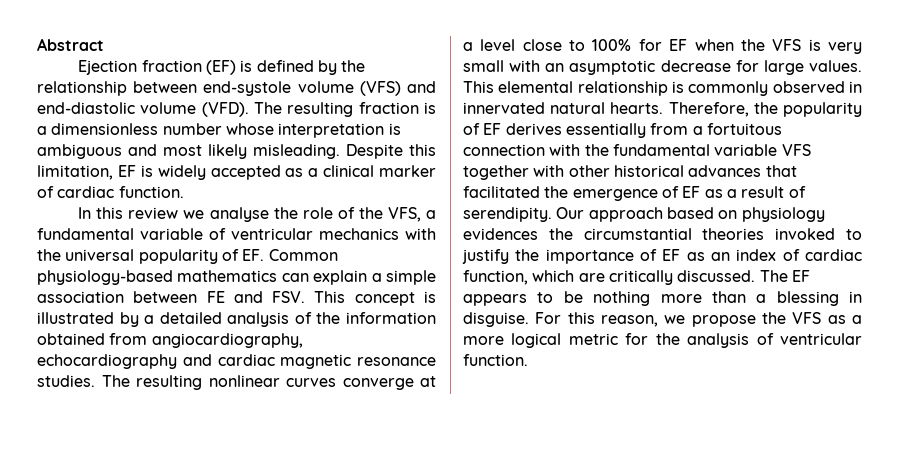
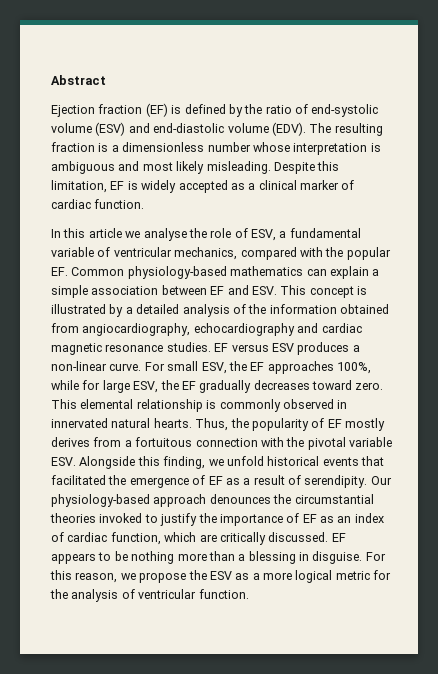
- Ejection fraction (EF) is defined by the relationship between end-systole volume (VFS) and end-diastolic volume (VFD).
+ Ejection fraction (EF) is defined by the ratio of end-systolic volume (ESV) and end-diastolic volume (EDV).
- In this review we analyse the role of the VFS, a fundamental variable of ventricular mechanics with the universal popularity of EF. Common physiology-based mathematics can explain a simple association between FE and FSV. This concept is illustrated by a detailed analysis of the information obtained from angiocardiography, echocardiography and cardiac magnetic resonance studies.
+ In this article we analyse the role of ESV, a fundamental variable of ventricular mechanics, compared with the popular EF. Common physiology-based mathematics can explain a simple association between EF and ESV. This concept is illustrated by a detailed analysis of the information obtained from angiocardiography, echocardiography and cardiac magnetic resonance studies.
- The resulting nonlinear curves converge at a level close to 100% for EF when the VFS is very small with an asymptotic decrease for large values.
+ EF versus ESV produces a non-linear curve. For small ESV, the EF approaches 100%, while for large ESV, the EF gradually decreases toward zero.
- Therefore, the popularity of EF derives essentially from a fortuitous connection with the fundamental variable VFS together with other historical advances that facilitated the emergence of EF as a result of serendipity.
+ Thus, the popularity of EF mostly derives from a fortuitous connection with the pivotal variable ESV. Alongside this finding, we unfold historical events that facilitated the emergence of EF as a result of serendipity.
- Our approach based on physiology evidences the circumstantial theories invoked to justify the importance of EF as an index of cardiac function, which are critically discussed.
+ Our physiology-based approach denounces the circumstantial theories invoked to justify the importance of EF as an index of cardiac function, which are critically discussed.
- The EF appears to be nothing more than a blessing in disguise.
+ EF appears to be nothing more than a blessing in disguise.
- For this reason, we propose the VFS as a more logical metric for the analysis of ventricular function.
+ For this reason, we propose the ESV as a more logical metric for the analysis of ventricular function.

